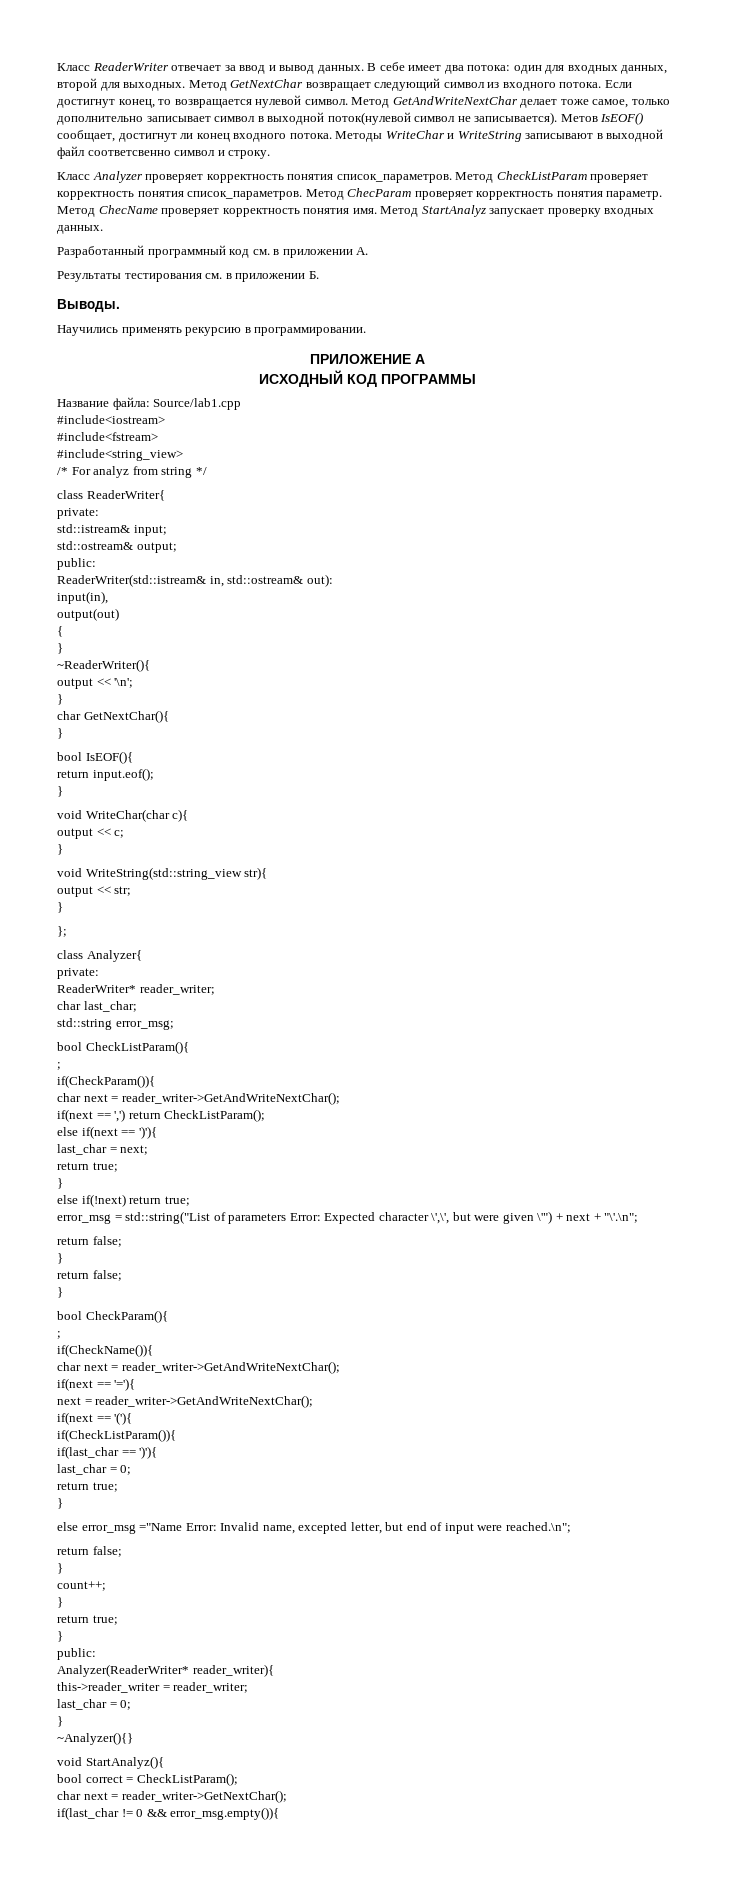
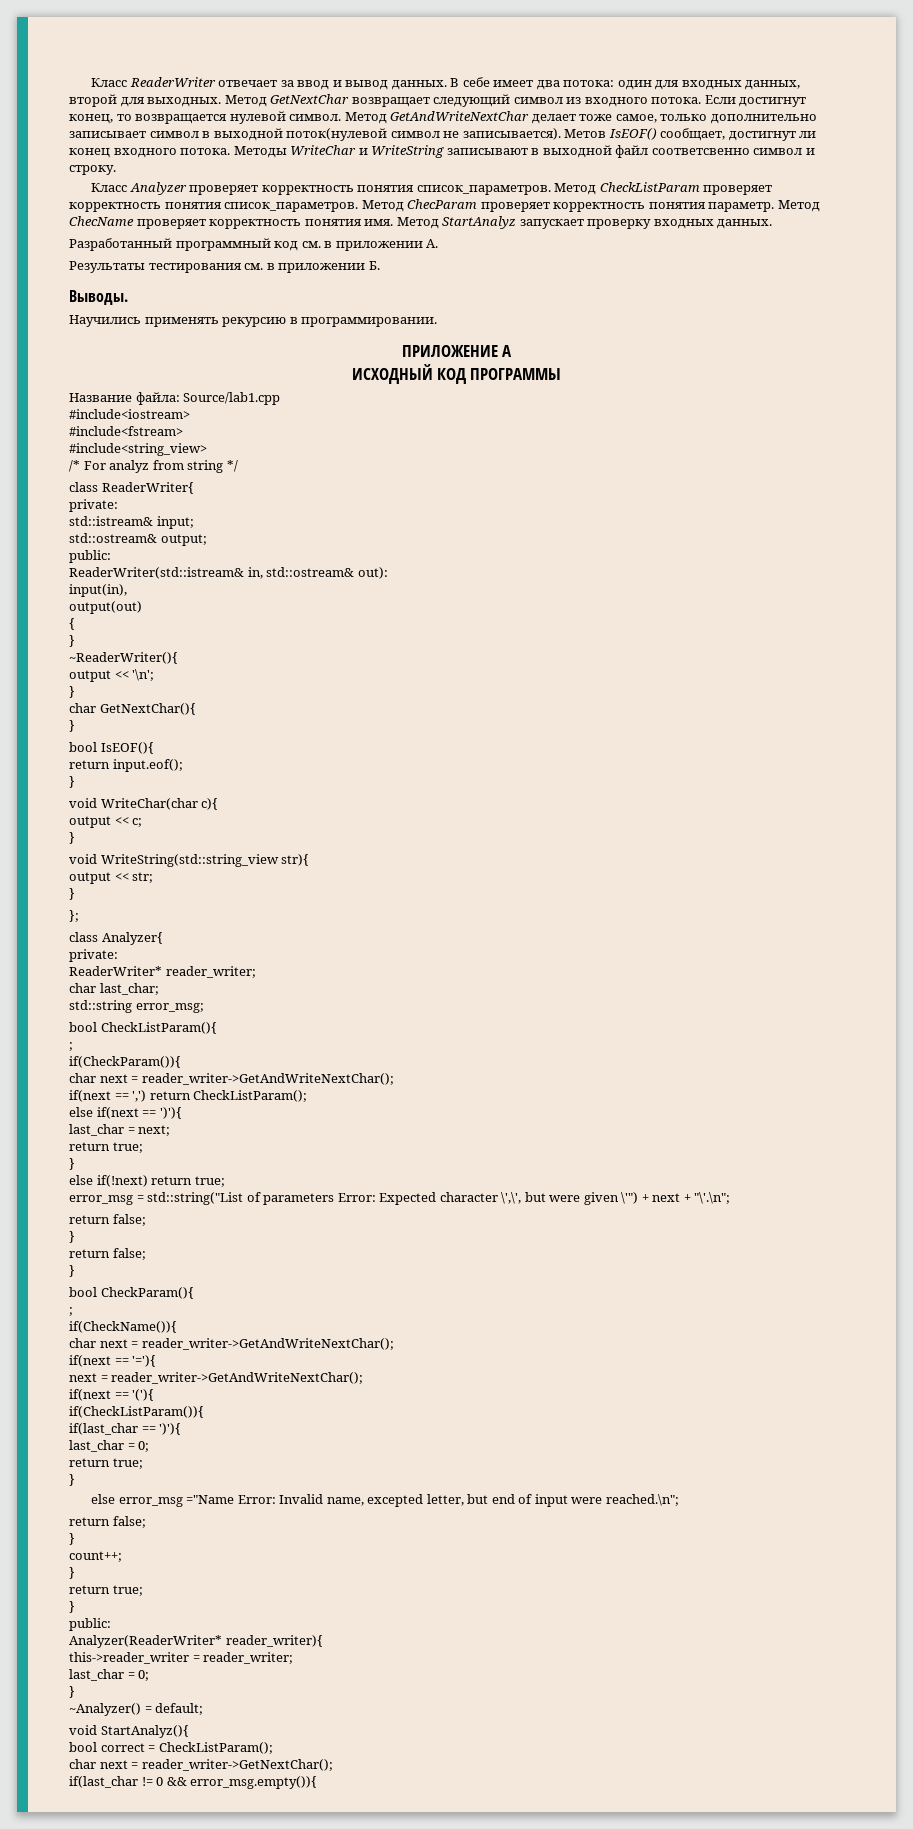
- ~Analyzer(){}
+ ~Analyzer() = default;

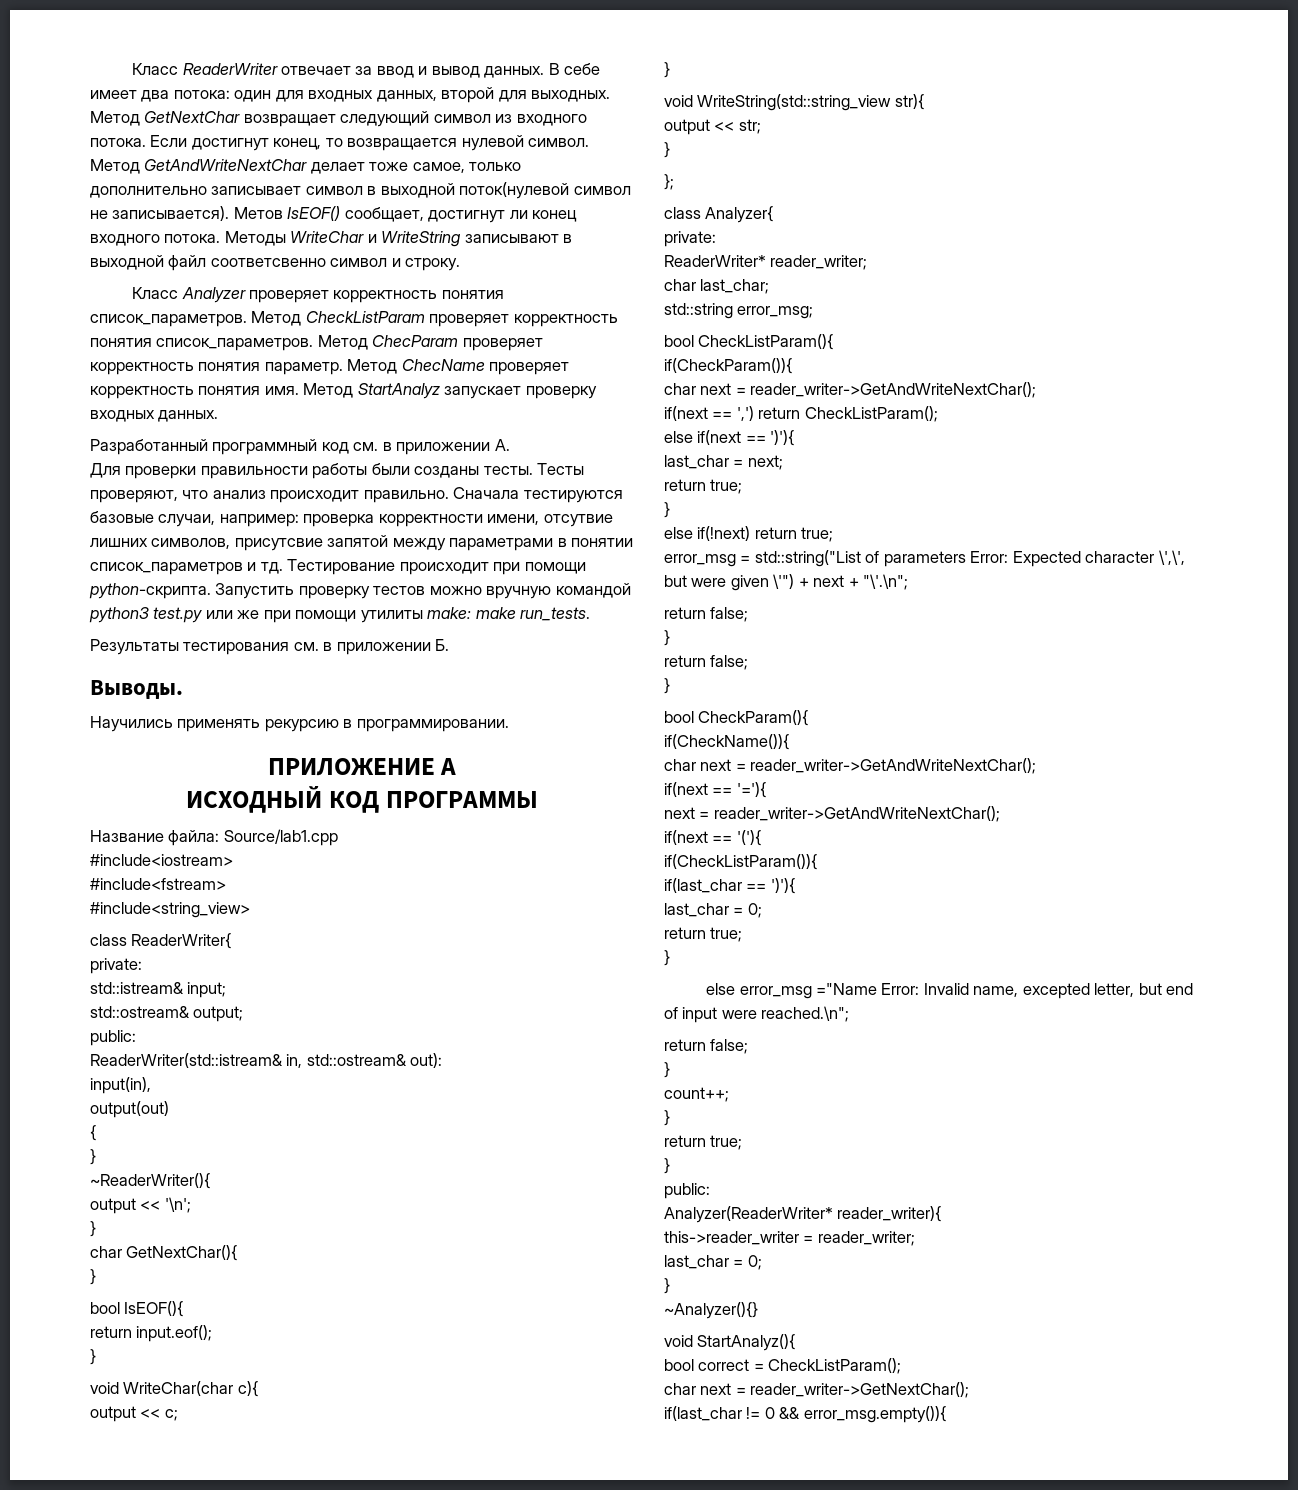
+ Для проверки правильности работы были созданы тесты. Тесты проверяют, что анализ происходит правильно. Сначала тестируются базовые случаи, например: проверка корректности имени, отсутвие лишних символов, присутсвие запятой между параметрами в понятии список_параметров и тд. Тестирование происходит при помощи python-скрипта. Запустить проверку тестов можно вручную командой python3 test.py или же при помощи утилиты make: make run_tests.
- /* For analyz from string */
  bool CheckListParam(){
- ;
  bool CheckParam(){
- ;
- ~Analyzer() = default;
+ ~Analyzer(){}

